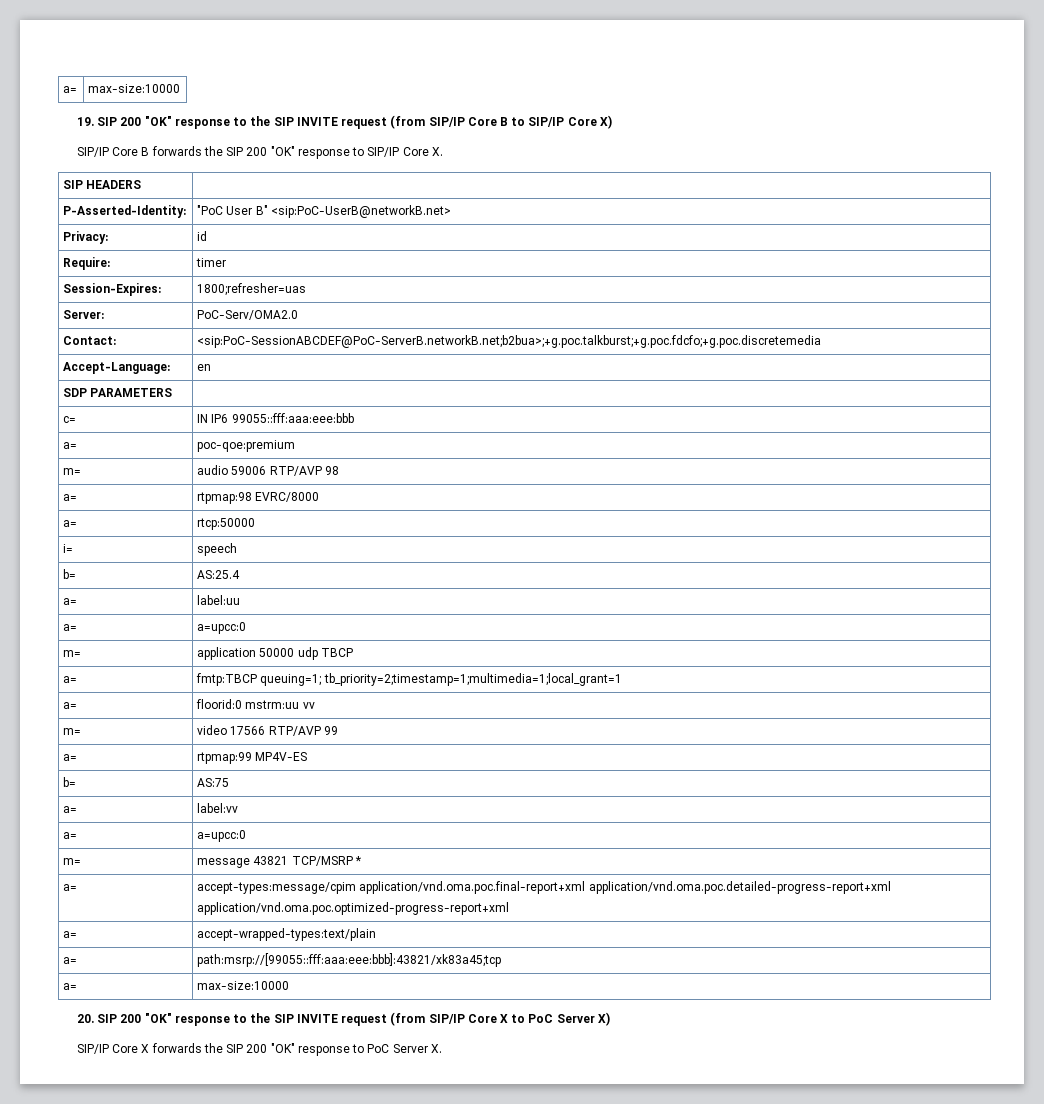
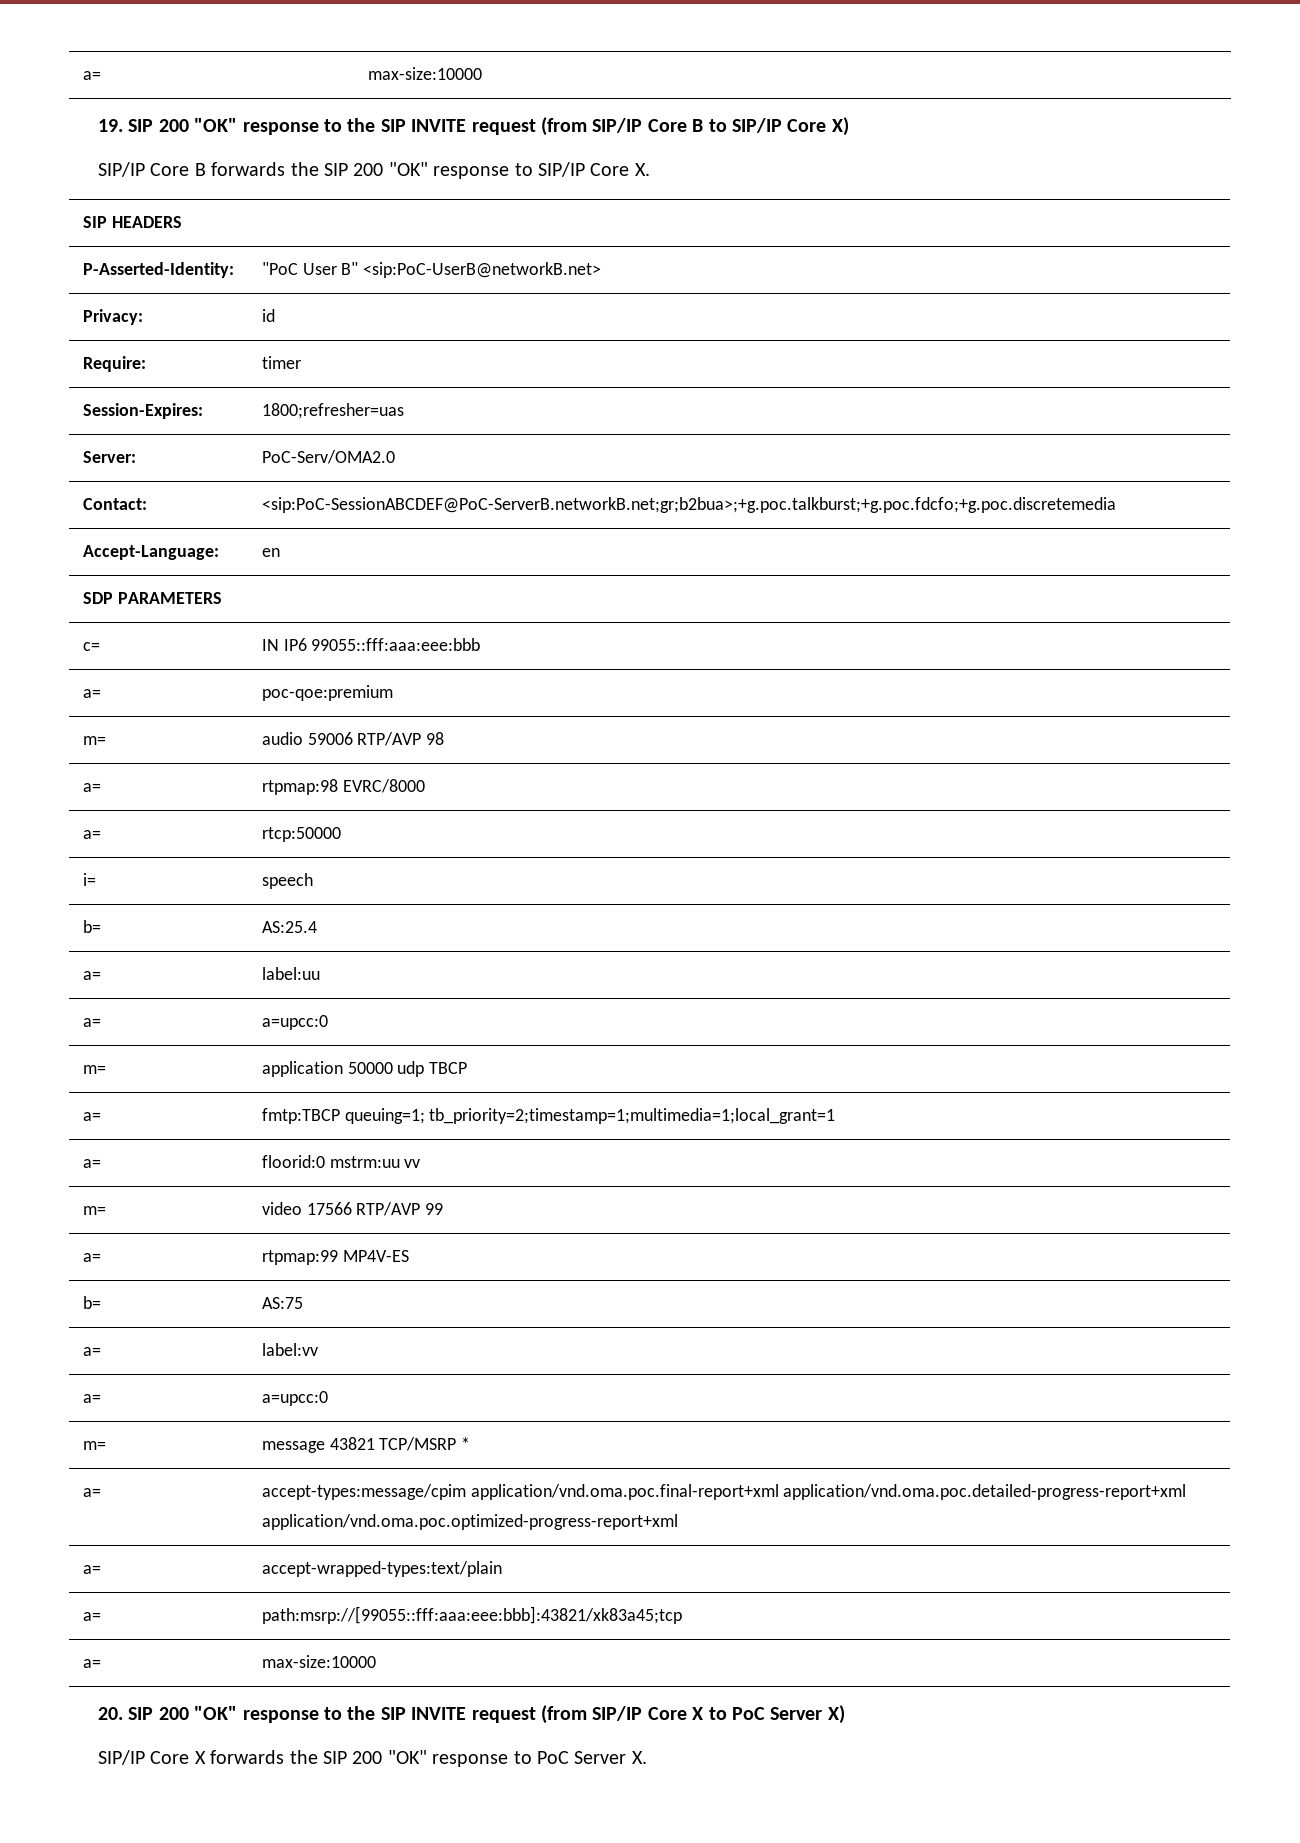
- Contact: | <sip:PoC-SessionABCDEF@PoC-ServerB.networkB.net;b2bua>;+g.poc.talkburst;+g.poc.fdcfo;+g.poc.discretemedia
+ Contact: | <sip:PoC-SessionABCDEF@PoC-ServerB.networkB.net;gr;b2bua>;+g.poc.talkburst;+g.poc.fdcfo;+g.poc.discretemedia

